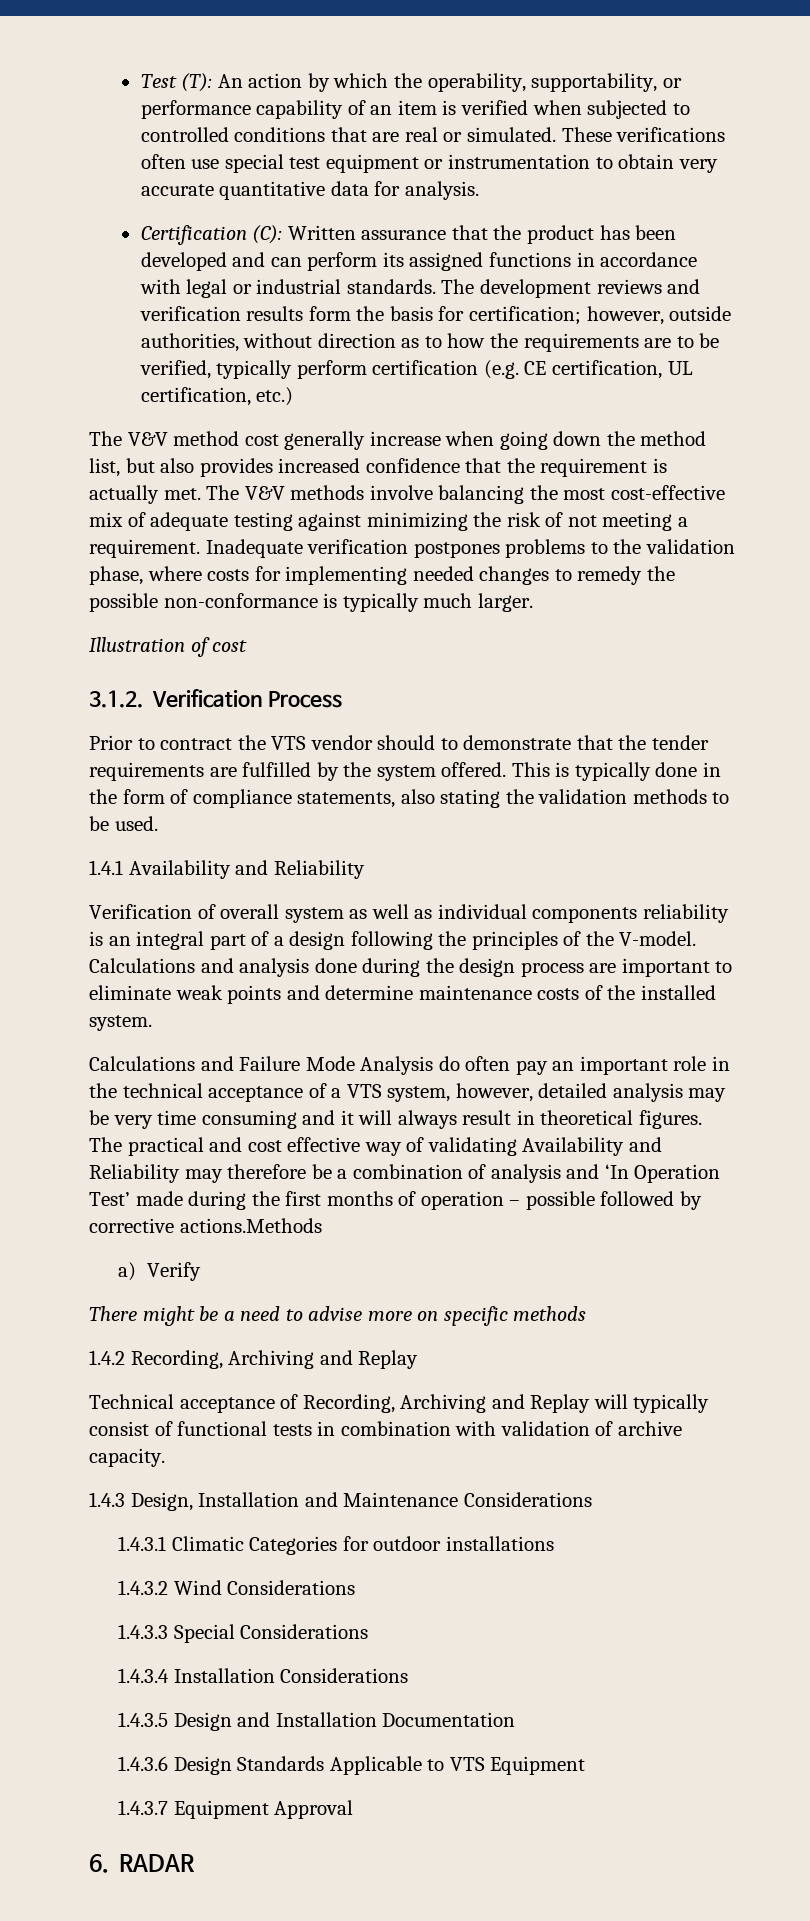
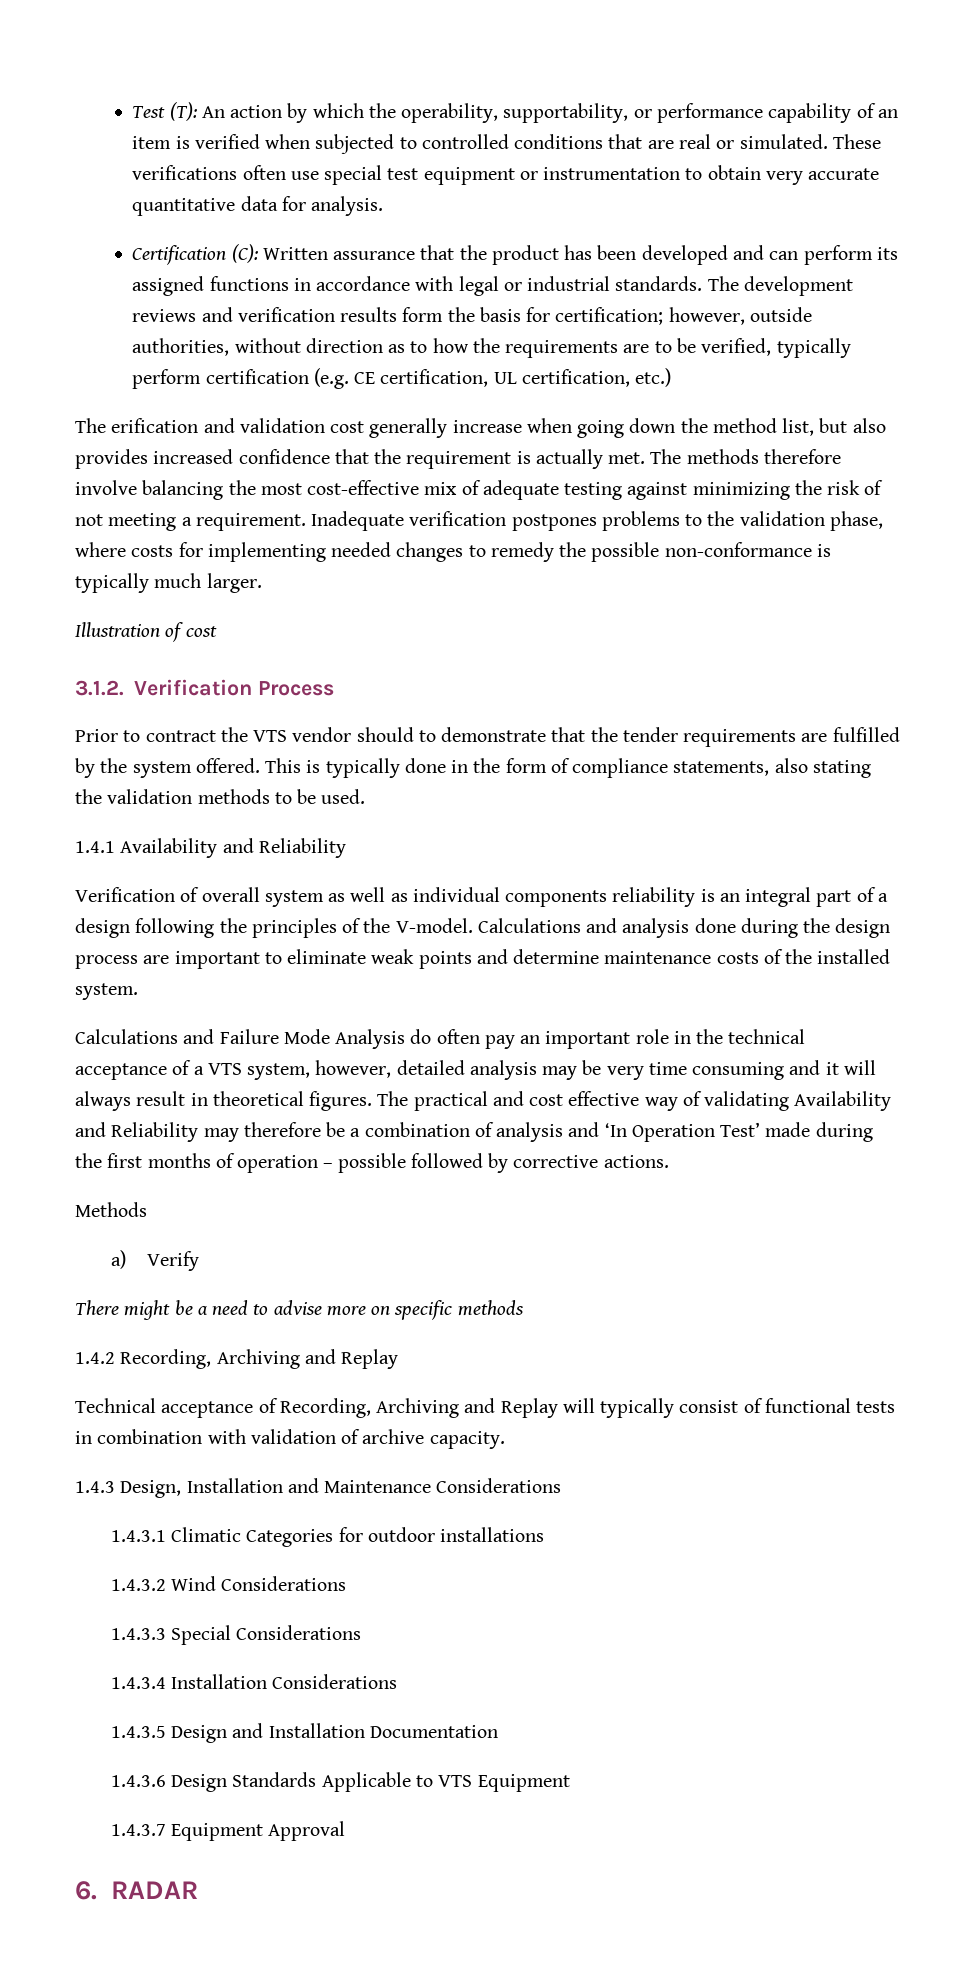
- The V&V method cost generally increase when going down the method list, but also provides increased confidence that the requirement is actually met.
+ The erification and validation cost generally increase when going down the method list, but also provides increased confidence that the requirement is actually met.
- The V&V methods involve balancing the most cost-effective mix of adequate testing against minimizing the risk of not meeting a requirement.
+ The methods therefore involve balancing the most cost-effective mix of adequate testing against minimizing the risk of not meeting a requirement.
- The practical and cost effective way of validating Availability and Reliability may therefore be a combination of analysis and ‘In Operation Test’ made during the first months of operation – possible followed by corrective actions.Methods
+ The practical and cost effective way of validating Availability and Reliability may therefore be a combination of analysis and ‘In Operation Test’ made during the first months of operation – possible followed by corrective actions.
+ Methods

